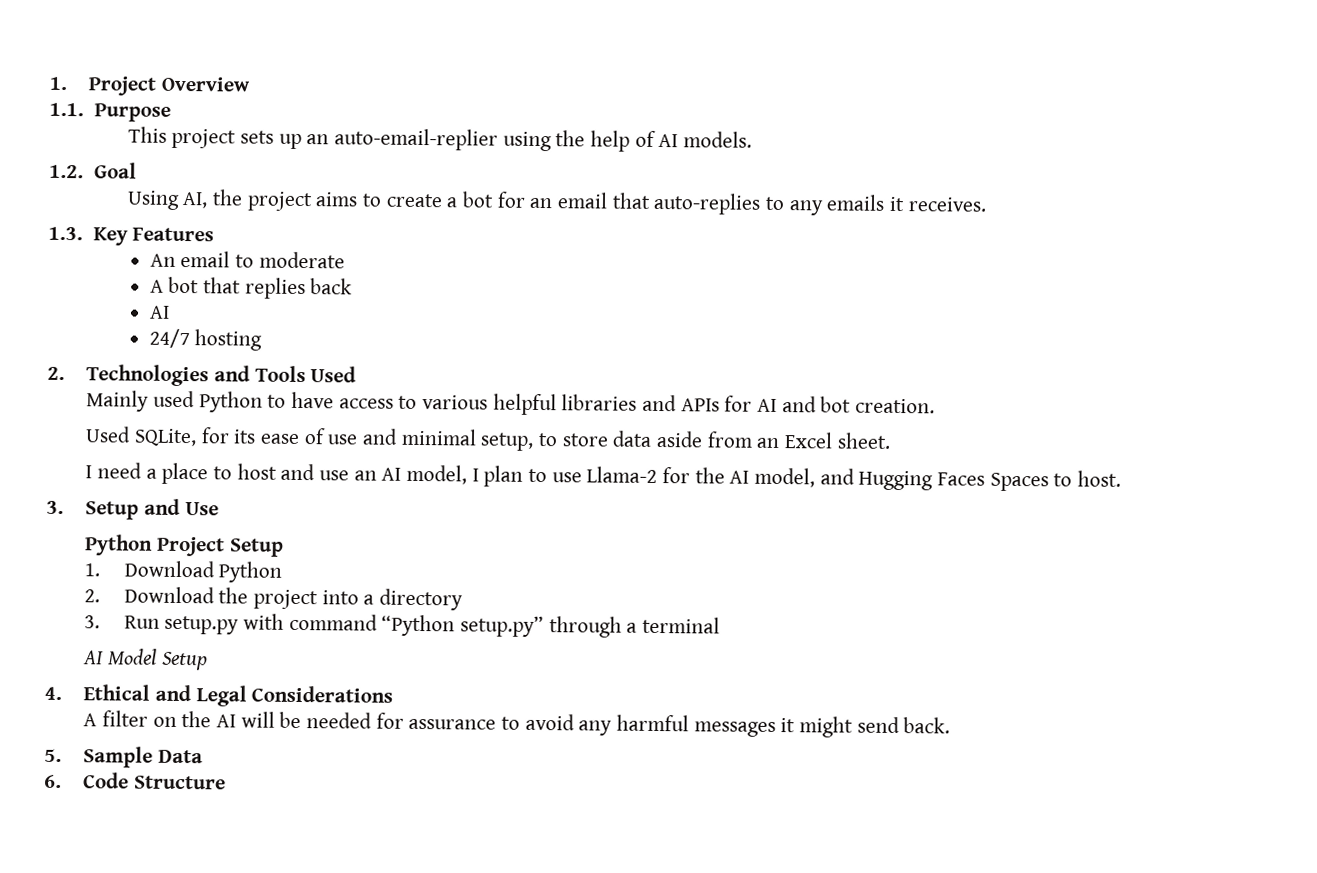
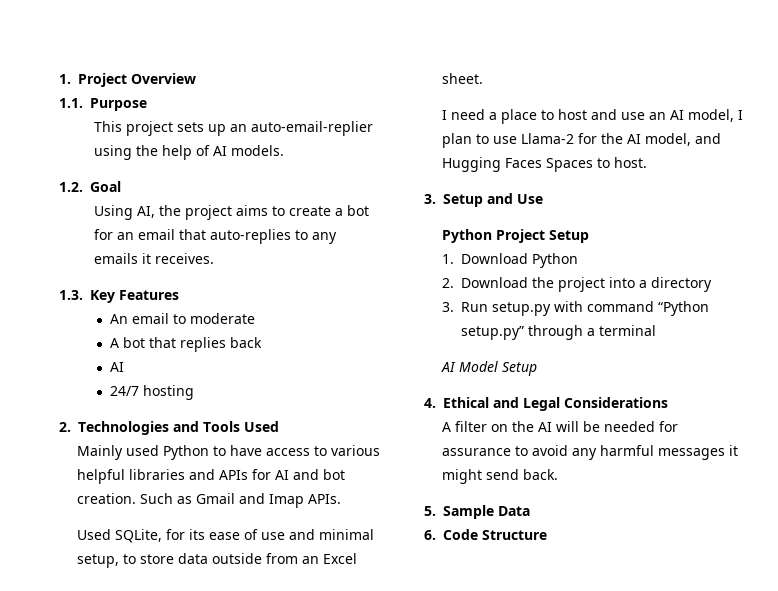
+ Such as Gmail and Imap APIs.
- Used SQLite, for its ease of use and minimal setup, to store data aside from an Excel sheet.
+ Used SQLite, for its ease of use and minimal setup, to store data outside from an Excel sheet.

